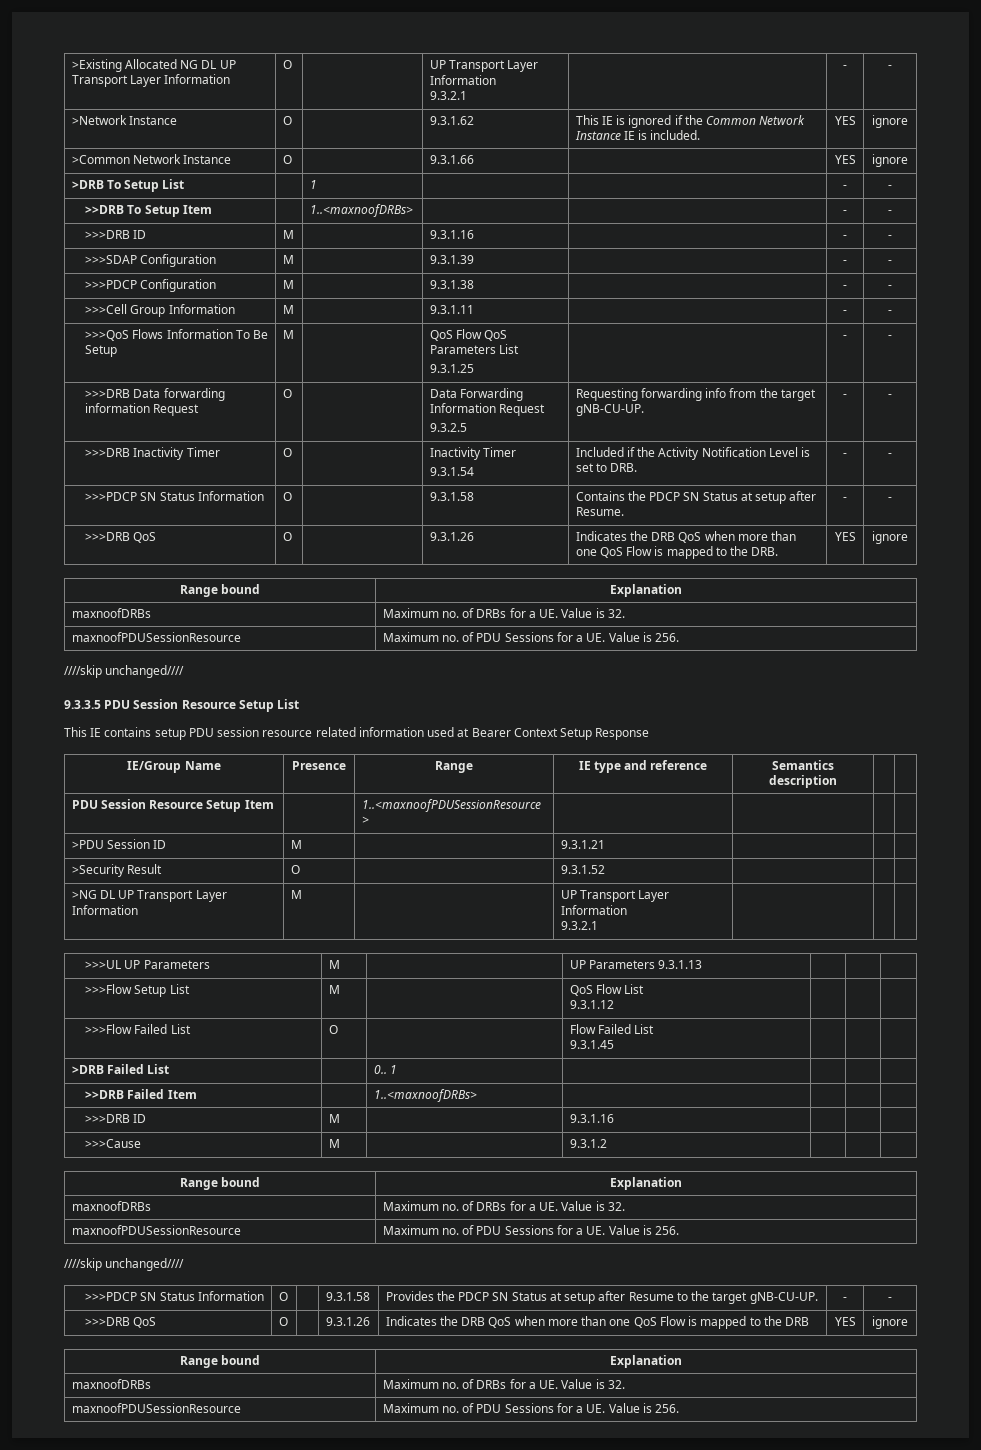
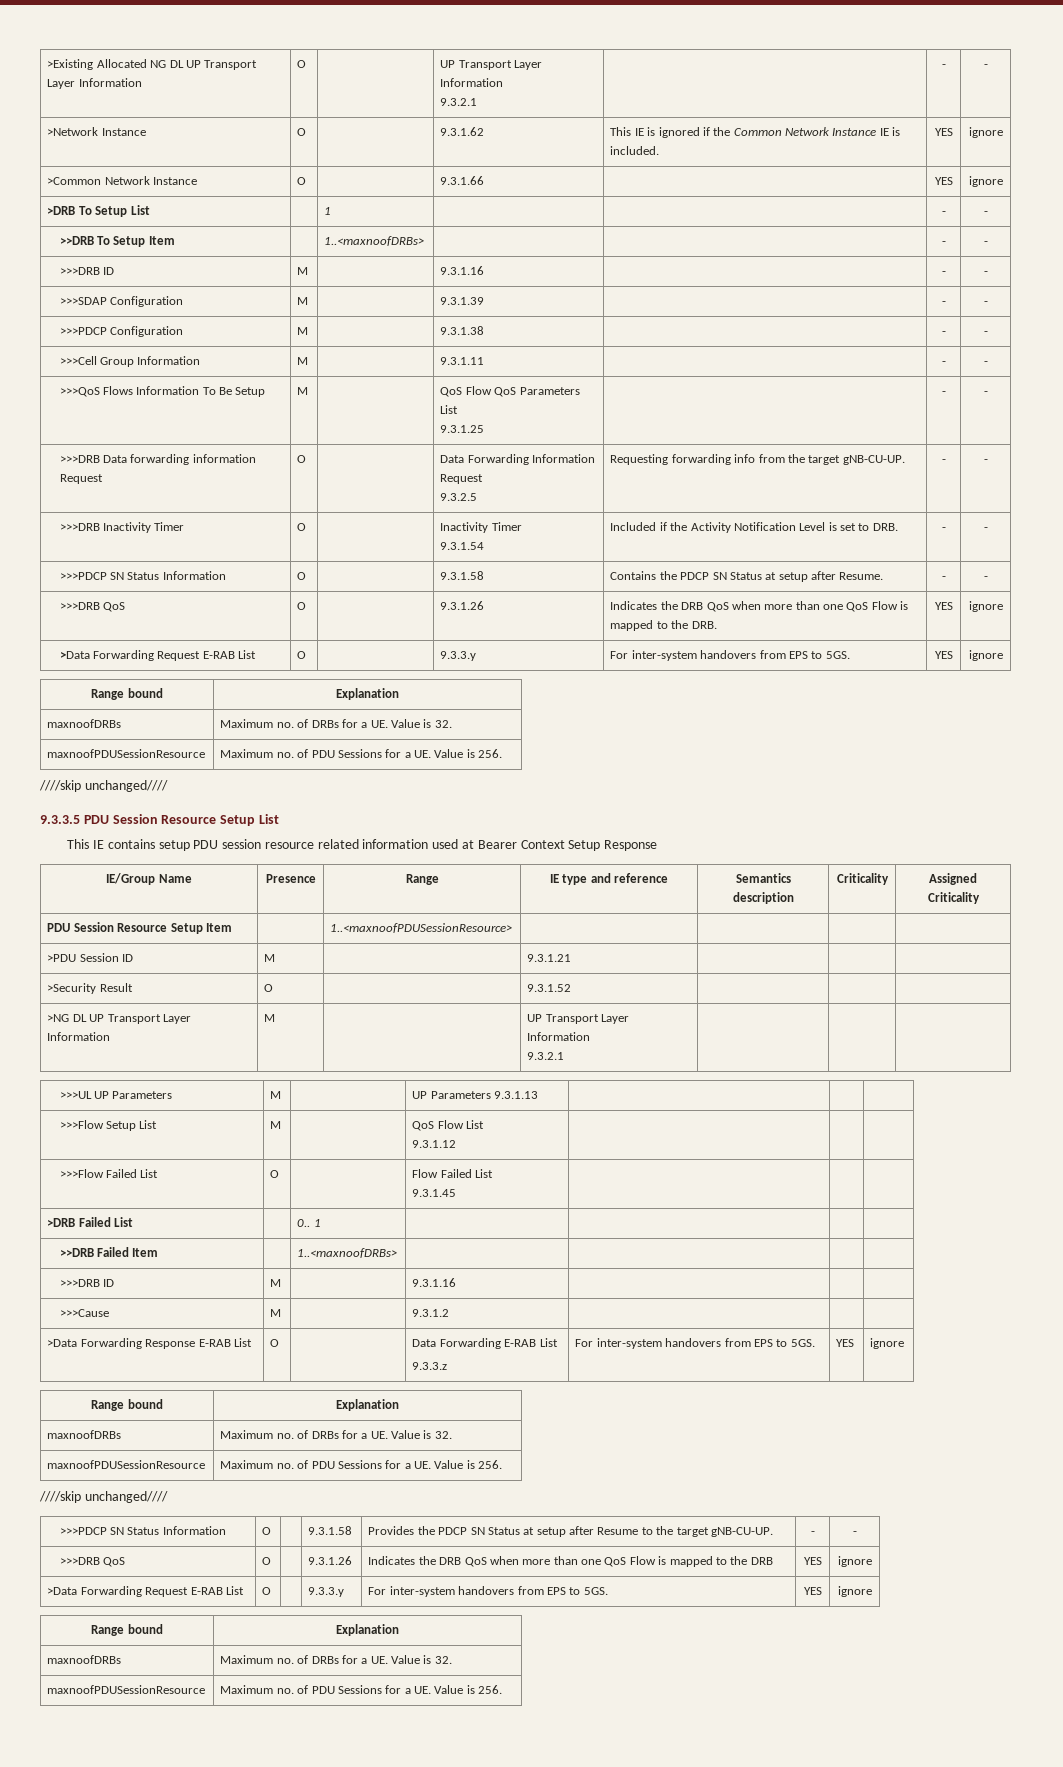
  >>>DRB QoS | O | | 9.3.1.26 | Indicates the DRB QoS when more than one QoS Flow is mapped to the DRB. | YES | ignore
+ >Data Forwarding Request E-RAB List | O | | 9.3.3.y | For inter-system handovers from EPS to 5GS. | YES | ignore
- IE/Group Name | Presence | Range | IE type and reference | Semantics description | |
+ IE/Group Name | Presence | Range | IE type and reference | Semantics description | Criticality | Assigned Criticality
+ >Data Forwarding Response E-RAB List | O | | Data Forwarding E-RAB List
+ 9.3.3.z | For inter-system handovers from EPS to 5GS. | YES | ignore
  >>>DRB QoS | O | | 9.3.1.26 | Indicates the DRB QoS when more than one QoS Flow is mapped to the DRB | YES | ignore
+ >Data Forwarding Request E-RAB List | O | | 9.3.3.y | For inter-system handovers from EPS to 5GS. | YES | ignore

